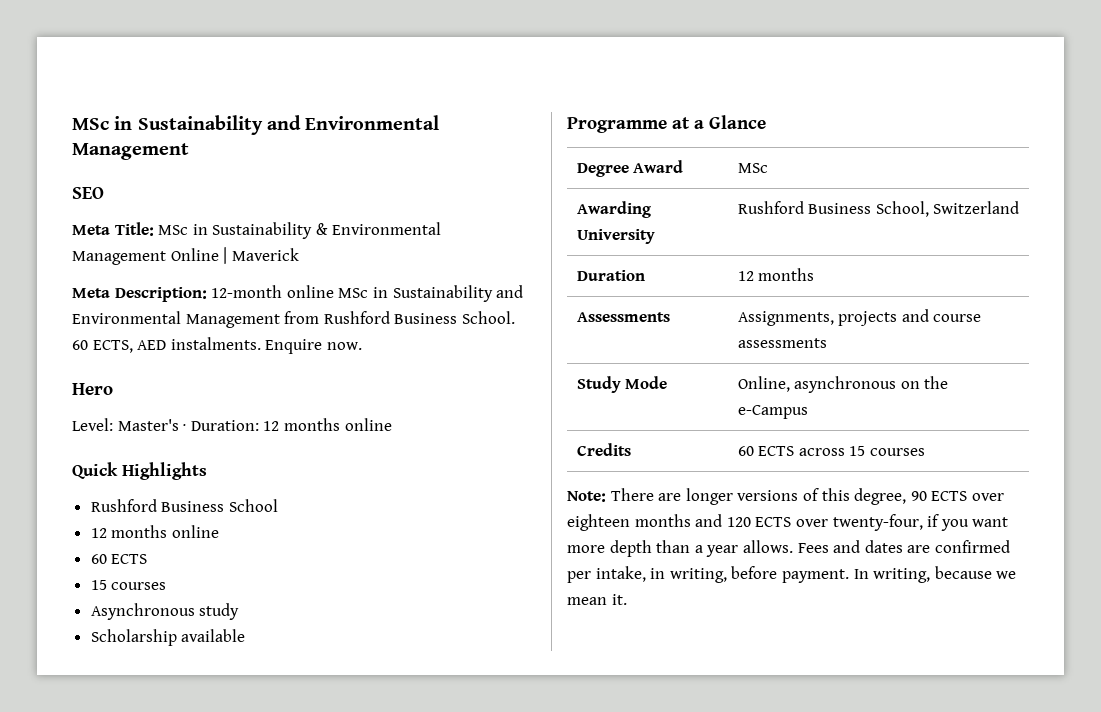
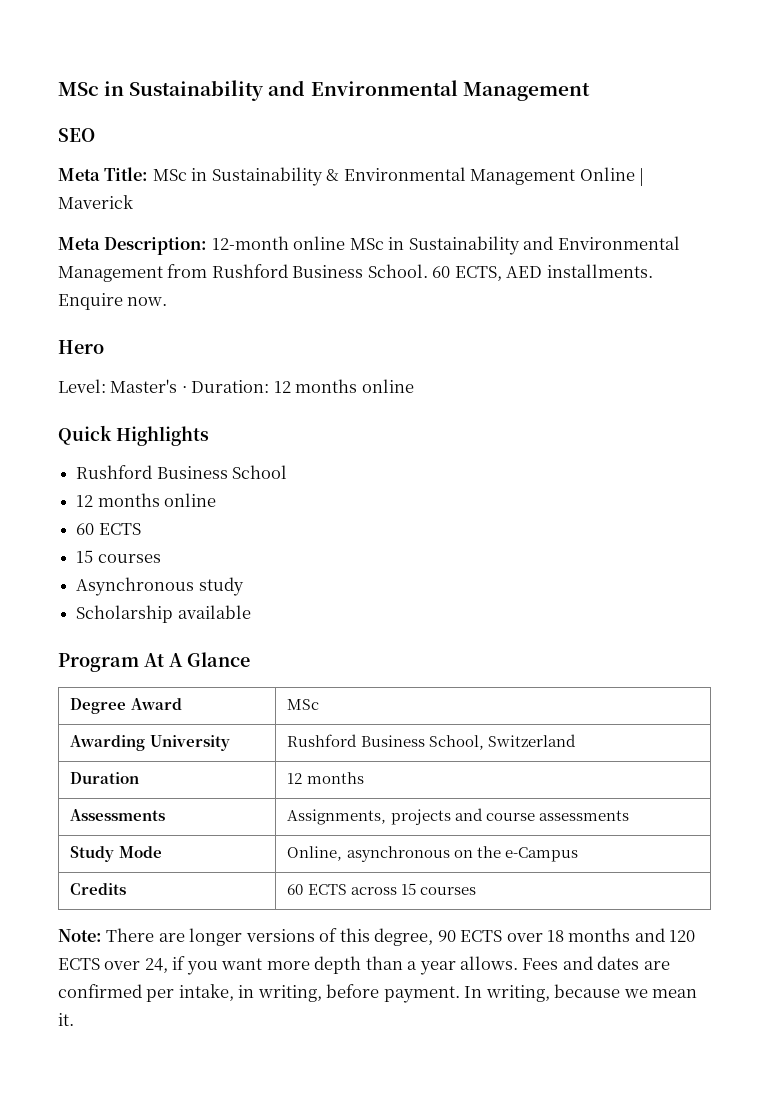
- 60 ECTS, AED instalments.
+ 60 ECTS, AED installments.
- Programme at a Glance
+ Program At A Glance
- Note: There are longer versions of this degree, 90 ECTS over eighteen months and 120 ECTS over twenty-four, if you want more depth than a year allows.
+ Note: There are longer versions of this degree, 90 ECTS over 18 months and 120 ECTS over 24, if you want more depth than a year allows.

